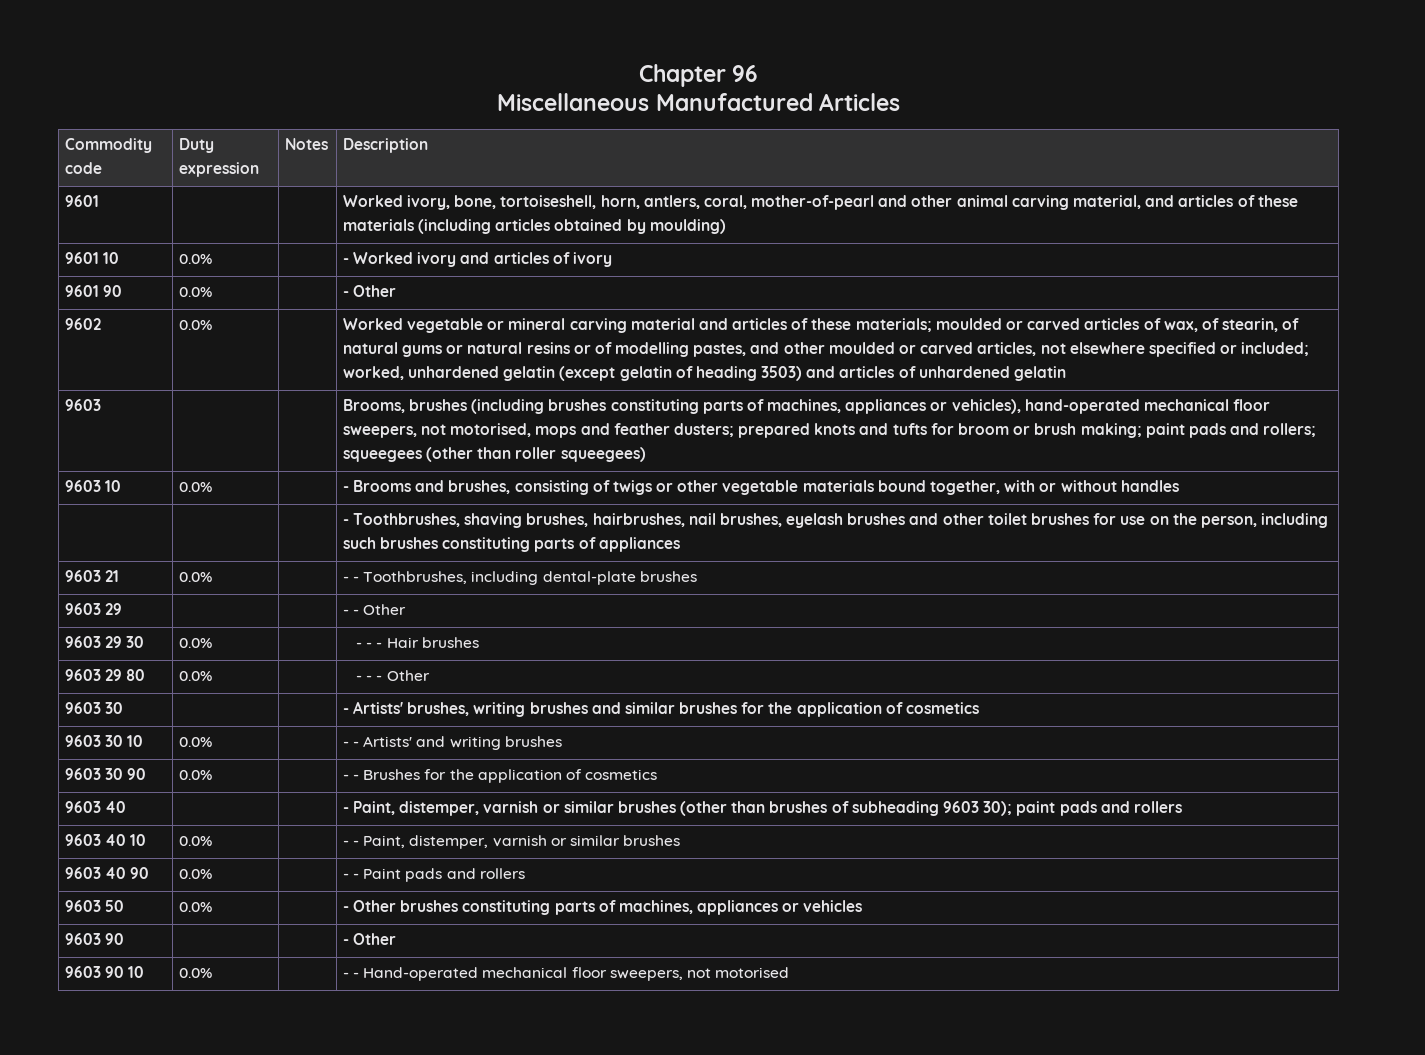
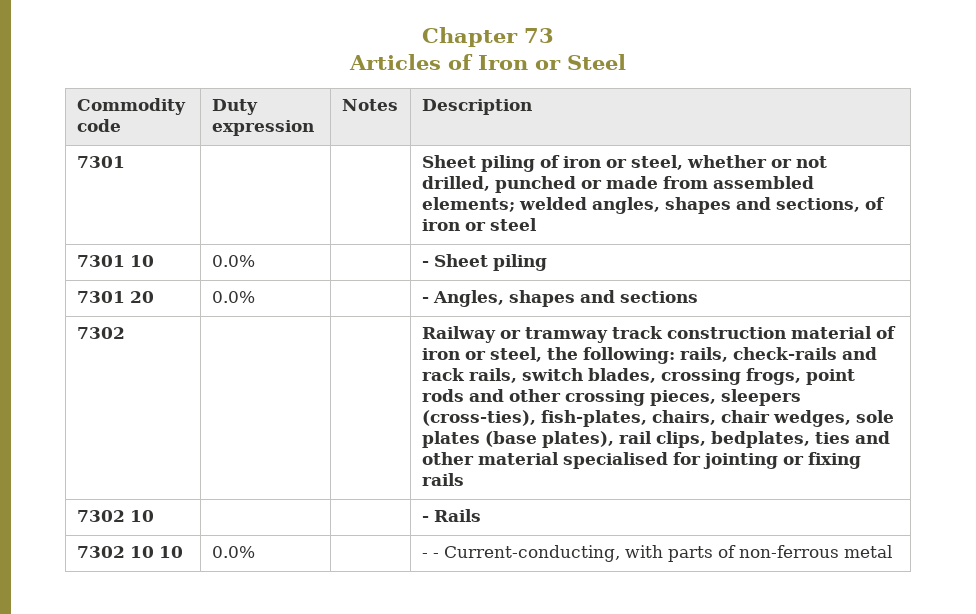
- Chapter 96
- Miscellaneous Manufactured Articles
+ Chapter 73
+ Articles of Iron or Steel
- 9601 | | | Worked ivory, bone, tortoiseshell, horn, antlers, coral, mother-of-pearl and other animal carving material, and articles of these materials (including articles obtained by moulding)
- 9601 10 | 0.0% | | - Worked ivory and articles of ivory
- 9601 90 | 0.0% | | - Other
- 9602 | 0.0% | | Worked vegetable or mineral carving material and articles of these materials; moulded or carved articles of wax, of stearin, of natural gums or natural resins or of modelling pastes, and other moulded or carved articles, not elsewhere specified or included; worked, unhardened gelatin (except gelatin of heading 3503) and articles of unhardened gelatin
- 9603 | | | Brooms, brushes (including brushes constituting parts of machines, appliances or vehicles), hand-operated mechanical floor sweepers, not motorised, mops and feather dusters; prepared knots and tufts for broom or brush making; paint pads and rollers; squeegees (other than roller squeegees)
- 9603 10 | 0.0% | | - Brooms and brushes, consisting of twigs or other vegetable materials bound together, with or without handles
- | | | - Toothbrushes, shaving brushes, hairbrushes, nail brushes, eyelash brushes and other toilet brushes for use on the person, including such brushes constituting parts of appliances
- 9603 21 | 0.0% | | - - Toothbrushes, including dental-plate brushes
- 9603 29 | | | - - Other
- 9603 29 30 | 0.0% | | - - - Hair brushes
- 9603 29 80 | 0.0% | | - - - Other
- 9603 30 | | | - Artists' brushes, writing brushes and similar brushes for the application of cosmetics
- 9603 30 10 | 0.0% | | - - Artists' and writing brushes
- 9603 30 90 | 0.0% | | - - Brushes for the application of cosmetics
- 9603 40 | | | - Paint, distemper, varnish or similar brushes (other than brushes of subheading 9603 30); paint pads and rollers
- 9603 40 10 | 0.0% | | - - Paint, distemper, varnish or similar brushes
- 9603 40 90 | 0.0% | | - - Paint pads and rollers
- 9603 50 | 0.0% | | - Other brushes constituting parts of machines, appliances or vehicles
- 9603 90 | | | - Other
- 9603 90 10 | 0.0% | | - - Hand-operated mechanical floor sweepers, not motorised
+ 7301 | | | Sheet piling of iron or steel, whether or not drilled, punched or made from assembled elements; welded angles, shapes and sections, of iron or steel
+ 7301 10 | 0.0% | | - Sheet piling
+ 7301 20 | 0.0% | | - Angles, shapes and sections
+ 7302 | | | Railway or tramway track construction material of iron or steel, the following: rails, check-rails and rack rails, switch blades, crossing frogs, point rods and other crossing pieces, sleepers (cross-ties), fish-plates, chairs, chair wedges, sole plates (base plates), rail clips, bedplates, ties and other material specialised for jointing or fixing rails
+ 7302 10 | | | - Rails
+ 7302 10 10 | 0.0% | | - - Current-conducting, with parts of non-ferrous metal

